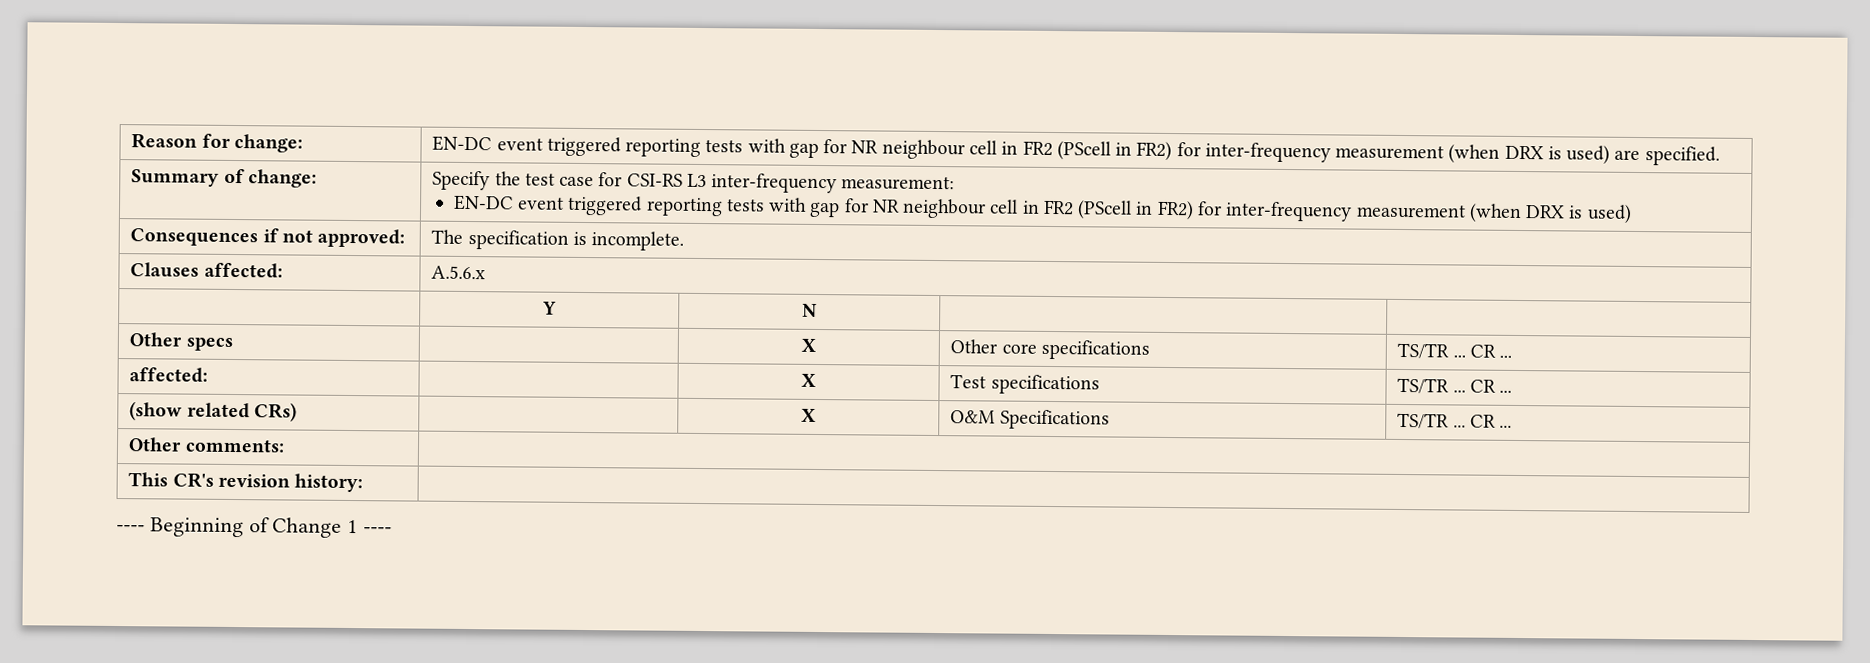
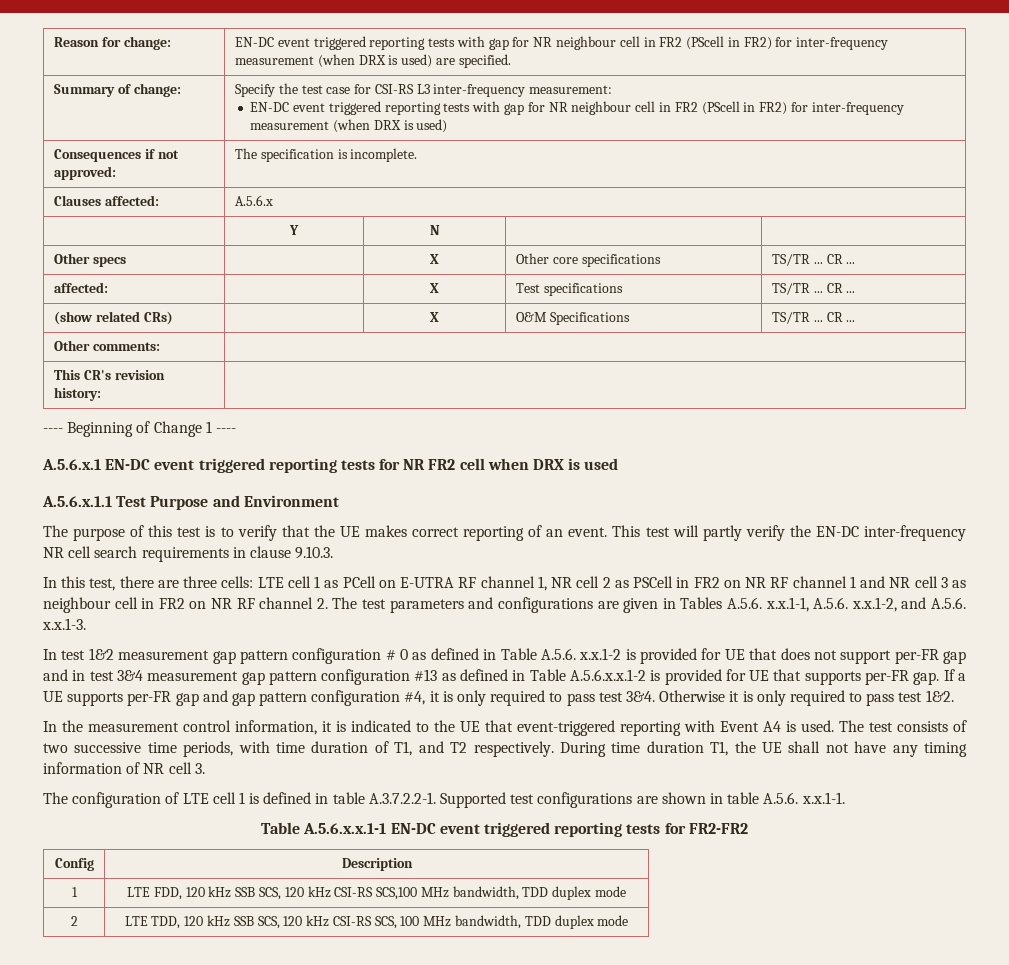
+ A.5.6.x.1 EN-DC event triggered reporting tests for NR FR2 cell when DRX is used
+ A.5.6.x.1.1 Test Purpose and Environment
+ The purpose of this test is to verify that the UE makes correct reporting of an event. This test will partly verify the EN-DC inter-frequency NR cell search requirements in clause 9.10.3.
+ In this test, there are three cells: LTE cell 1 as PCell on E-UTRA RF channel 1, NR cell 2 as PSCell in FR2 on NR RF channel 1 and NR cell 3 as neighbour cell in FR2 on NR RF channel 2. The test parameters and configurations are given in Tables A.5.6. x.x.1-1, A.5.6. x.x.1-2, and A.5.6. x.x.1-3.
+ In test 1&2 measurement gap pattern configuration # 0 as defined in Table A.5.6. x.x.1-2 is provided for UE that does not support per-FR gap and in test 3&4 measurement gap pattern configuration #13 as defined in Table A.5.6.x.x.1-2 is provided for UE that supports per-FR gap. If a UE supports per-FR gap and gap pattern configuration #4, it is only required to pass test 3&4. Otherwise it is only required to pass test 1&2.
+ In the measurement control information, it is indicated to the UE that event-triggered reporting with Event A4 is used. The test consists of two successive time periods, with time duration of T1, and T2 respectively. During time duration T1, the UE shall not have any timing information of NR cell 3.
+ The configuration of LTE cell 1 is defined in table A.3.7.2.2-1. Supported test configurations are shown in table A.5.6. x.x.1-1.
+ Table A.5.6.x.x.1-1 EN-DC event triggered reporting tests for FR2-FR2
+ Config | Description
+ 1 | LTE FDD, 120 kHz SSB SCS, 120 kHz CSI-RS SCS,100 MHz bandwidth, TDD duplex mode
+ 2 | LTE TDD, 120 kHz SSB SCS, 120 kHz CSI-RS SCS, 100 MHz bandwidth, TDD duplex mode

